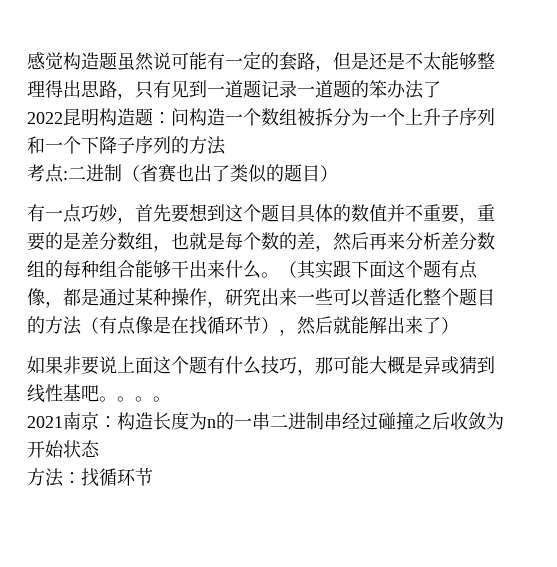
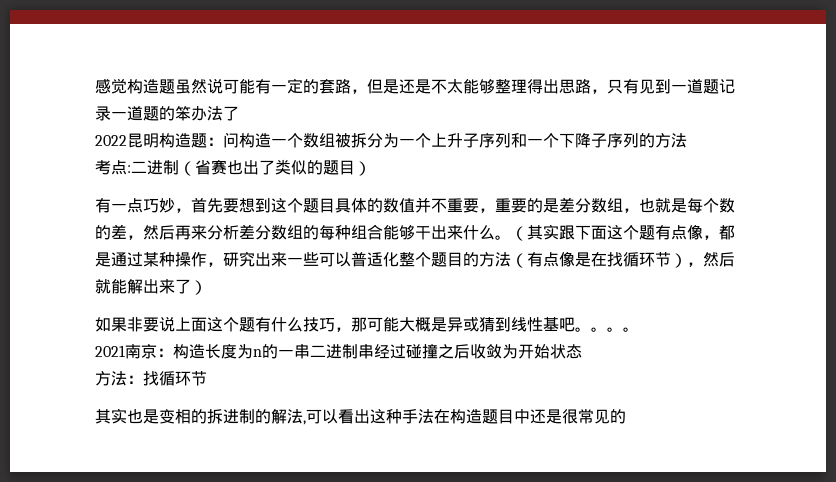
+ 其实也是变相的拆进制的解法,可以看出这种手法在构造题目中还是很常见的

